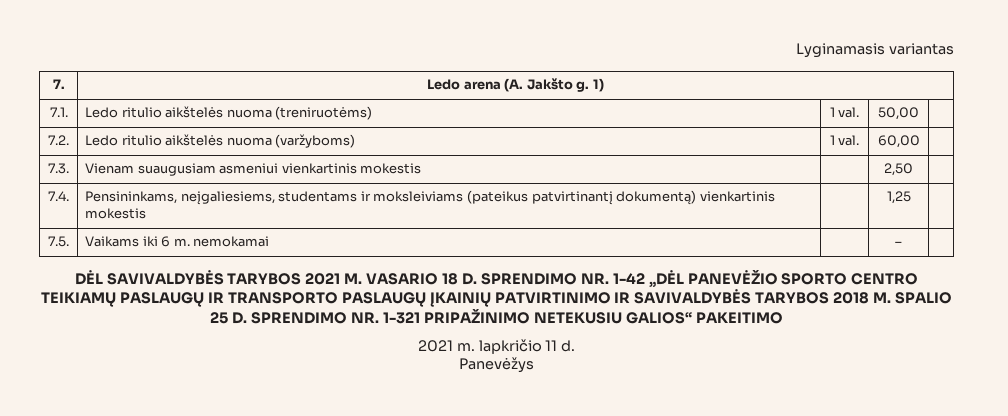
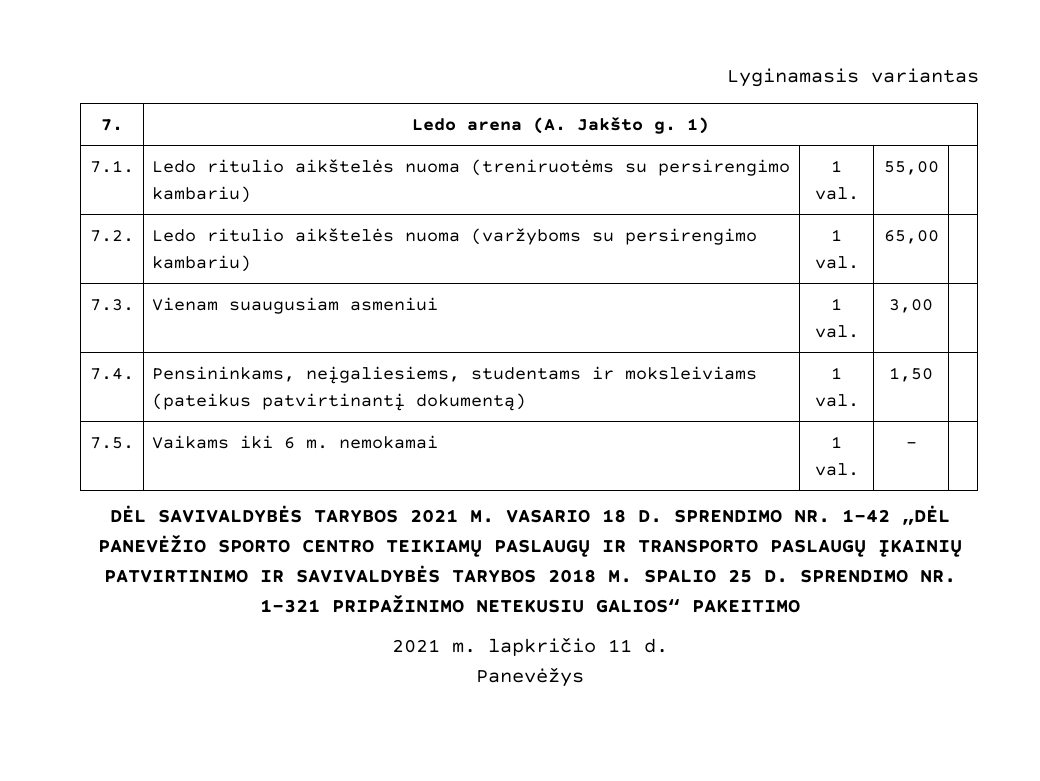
- 7.1. | Ledo ritulio aikštelės nuoma (treniruotėms) | 1 val. | 50,00 |
+ 7.1. | Ledo ritulio aikštelės nuoma (treniruotėms su persirengimo kambariu) | 1 val. | 55,00 |
- 7.2. | Ledo ritulio aikštelės nuoma (varžyboms) | 1 val. | 60,00 |
+ 7.2. | Ledo ritulio aikštelės nuoma (varžyboms su persirengimo kambariu) | 1 val. | 65,00 |
- 7.3. | Vienam suaugusiam asmeniui vienkartinis mokestis | | 2,50 |
+ 7.3. | Vienam suaugusiam asmeniui | 1 val. | 3,00 |
- 7.4. | Pensininkams, neįgaliesiems, studentams ir moksleiviams (pateikus patvirtinantį dokumentą) vienkartinis mokestis | | 1,25 |
+ 7.4. | Pensininkams, neįgaliesiems, studentams ir moksleiviams (pateikus patvirtinantį dokumentą) | 1 val. | 1,50 |
- 7.5. | Vaikams iki 6 m. nemokamai | | – |
+ 7.5. | Vaikams iki 6 m. nemokamai | 1 val. | – |

